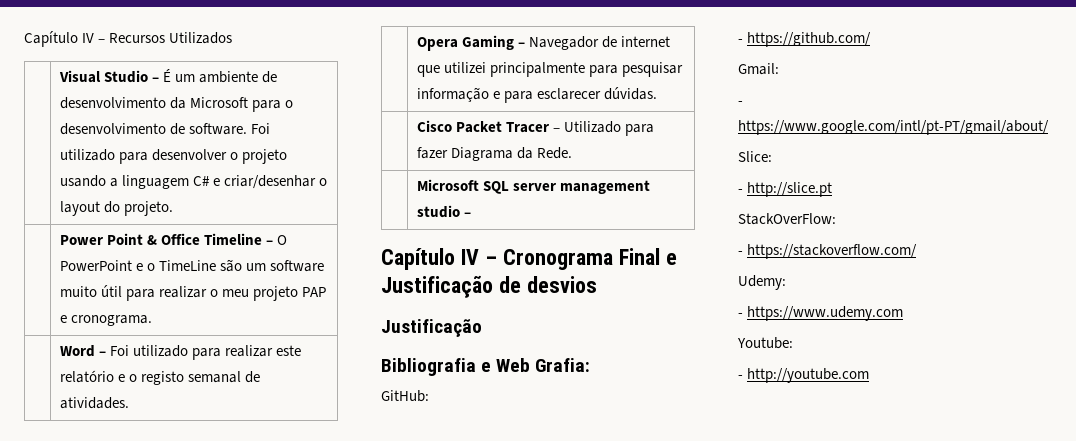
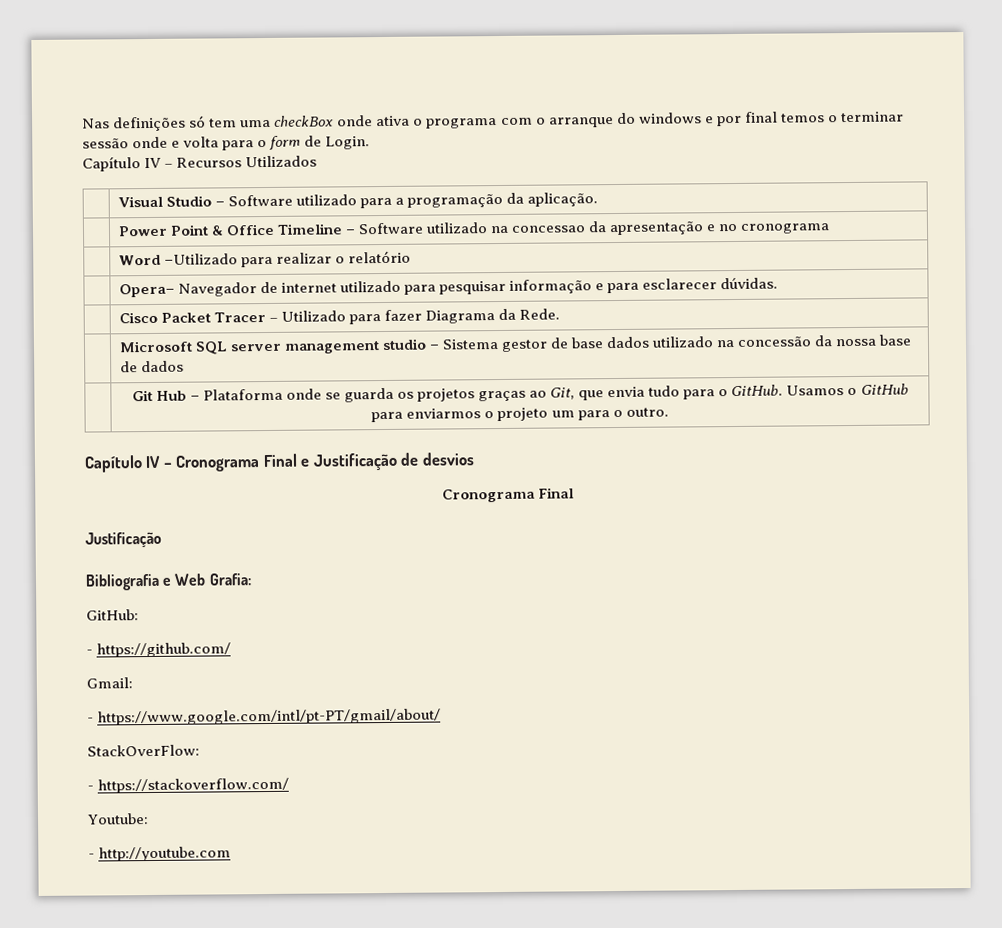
+ Nas definições só tem uma checkBox onde ativa o programa com o arranque do windows e por final temos o terminar sessão onde e volta para o form de Login.
- | Visual Studio – É um ambiente de desenvolvimento da Microsoft para o desenvolvimento de software. Foi utilizado para desenvolver o projeto usando a linguagem C# e criar/desenhar o layout do projeto.
+ | Visual Studio – Software utilizado para a programação da aplicação.
- | Power Point & Office Timeline – O PowerPoint e o TimeLine são um software muito útil para realizar o meu projeto PAP e cronograma.
- | Word – Foi utilizado para realizar este relatório e o registo semanal de atividades.
- | Opera Gaming – Navegador de internet que utilizei principalmente para pesquisar informação e para esclarecer dúvidas.
+ | Power Point & Office Timeline – Software utilizado na concessao da apresentação e no cronograma
+ | Word –Utilizado para realizar o relatório
+ | Opera– Navegador de internet utilizado para pesquisar informação e para esclarecer dúvidas.
- | Microsoft SQL server management studio –
+ | Microsoft SQL server management studio – Sistema gestor de base dados utilizado na concessão da nossa base de dados
+ | Git Hub – Plataforma onde se guarda os projetos graças ao Git, que envia tudo para o GitHub. Usamos o GitHub para enviarmos o projeto um para o outro.
  Capítulo IV – Cronograma Final e Justificação de desvios
+ Cronograma Final
- Slice:
- - http://slice.pt
- Udemy:
- - https://www.udemy.com

